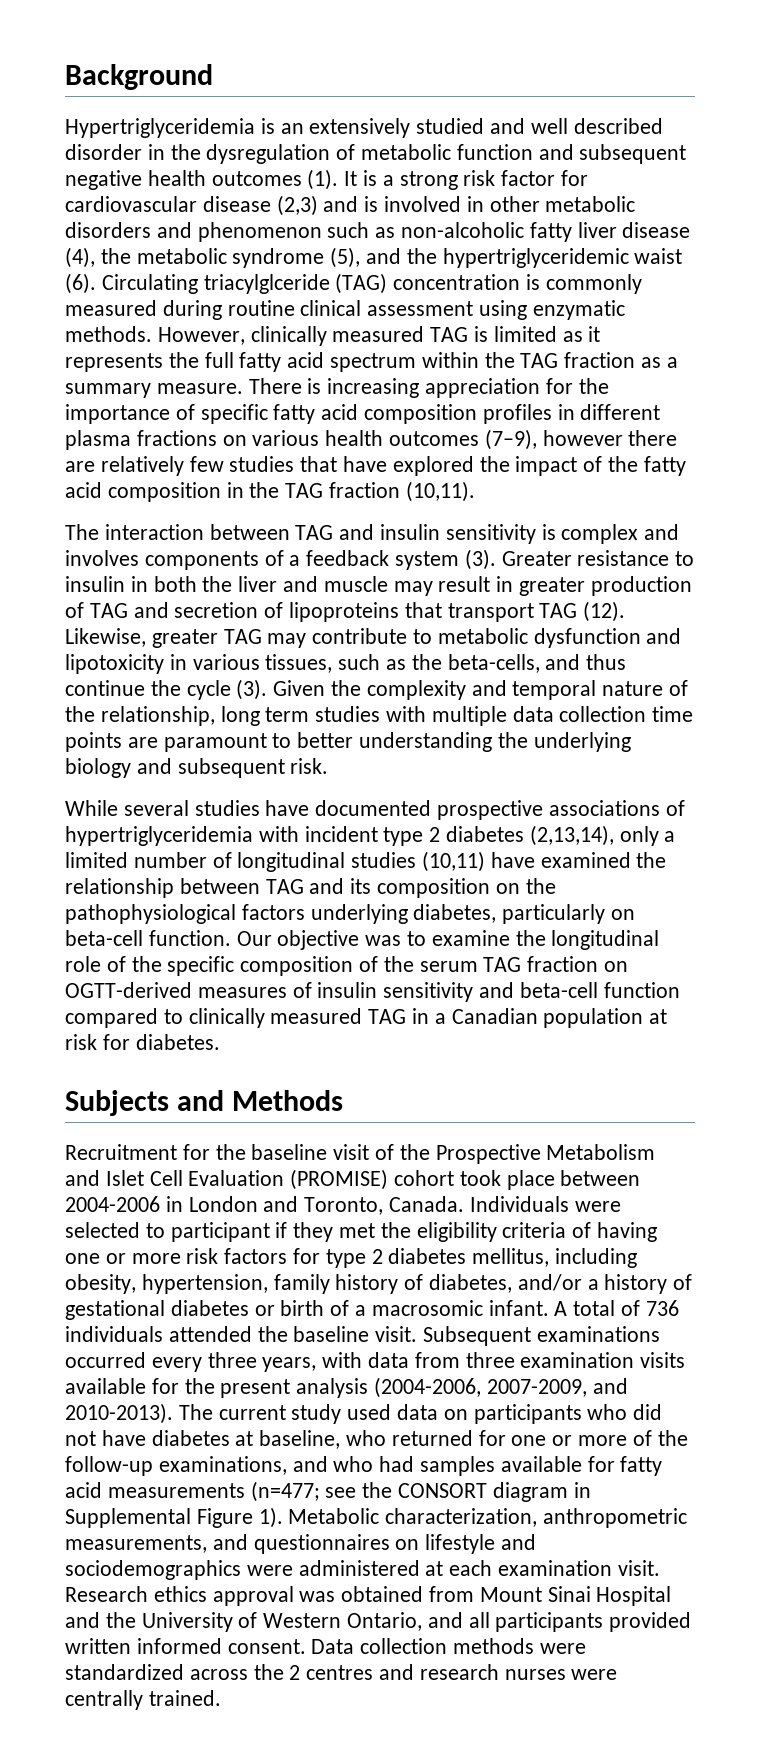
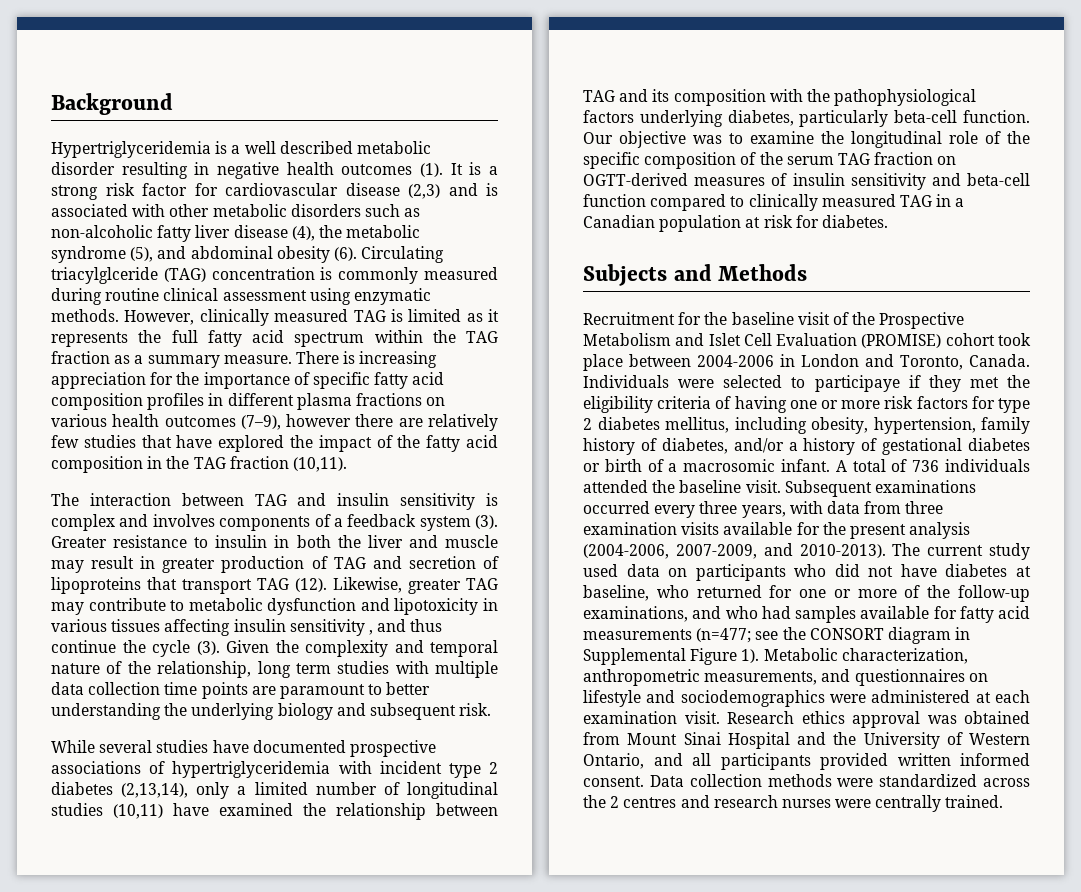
- Hypertriglyceridemia is an extensively studied and well described disorder in the dysregulation of metabolic function and subsequent negative health outcomes (1).
+ Hypertriglyceridemia is a well described metabolic disorder resulting in negative health outcomes (1).
- It is a strong risk factor for cardiovascular disease (2,3) and is involved in other metabolic disorders and phenomenon such as non-alcoholic fatty liver disease (4), the metabolic syndrome (5), and the hypertriglyceridemic waist (6).
+ It is a strong risk factor for cardiovascular disease (2,3) and is associated with other metabolic disorders such as non-alcoholic fatty liver disease (4), the metabolic syndrome (5), and abdominal obesity (6).
- Likewise, greater TAG may contribute to metabolic dysfunction and lipotoxicity in various tissues, such as the beta-cells, and thus continue the cycle (3).
+ Likewise, greater TAG may contribute to metabolic dysfunction and lipotoxicity in various tissues affecting insulin sensitivity , and thus continue the cycle (3).
- While several studies have documented prospective associations of hypertriglyceridemia with incident type 2 diabetes (2,13,14), only a limited number of longitudinal studies (10,11) have examined the relationship between TAG and its composition on the pathophysiological factors underlying diabetes, particularly on beta-cell function.
+ While several studies have documented prospective associations of hypertriglyceridemia with incident type 2 diabetes (2,13,14), only a limited number of longitudinal studies (10,11) have examined the relationship between TAG and its composition with the pathophysiological factors underlying diabetes, particularly beta-cell function.
- Individuals were selected to participant if they met the eligibility criteria of having one or more risk factors for type 2 diabetes mellitus, including obesity, hypertension, family history of diabetes, and/or a history of gestational diabetes or birth of a macrosomic infant.
+ Individuals were selected to participaye if they met the eligibility criteria of having one or more risk factors for type 2 diabetes mellitus, including obesity, hypertension, family history of diabetes, and/or a history of gestational diabetes or birth of a macrosomic infant.

